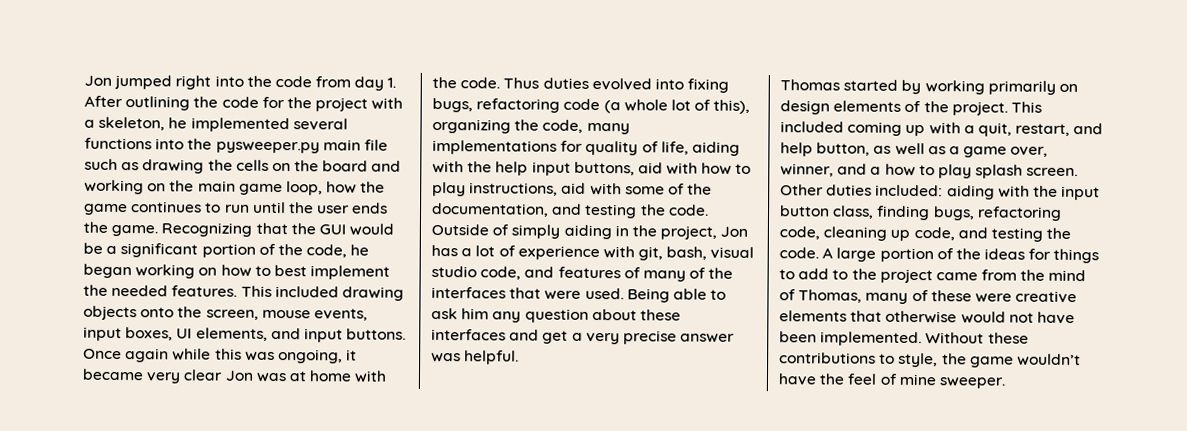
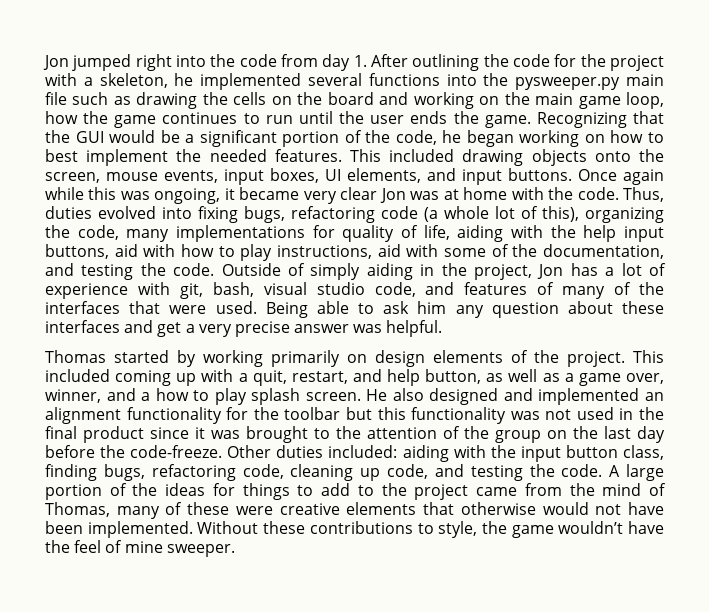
- Thus duties evolved into fixing bugs, refactoring code (a whole lot of this), organizing the code, many implementations for quality of life, aiding with the help input buttons, aid with how to play instructions, aid with some of the documentation, and testing the code.
+ Thus, duties evolved into fixing bugs, refactoring code (a whole lot of this), organizing the code, many implementations for quality of life, aiding with the help input buttons, aid with how to play instructions, aid with some of the documentation, and testing the code.
+ He also designed and implemented an alignment functionality for the toolbar but this functionality was not used in the final product since it was brought to the attention of the group on the last day before the code-freeze.

